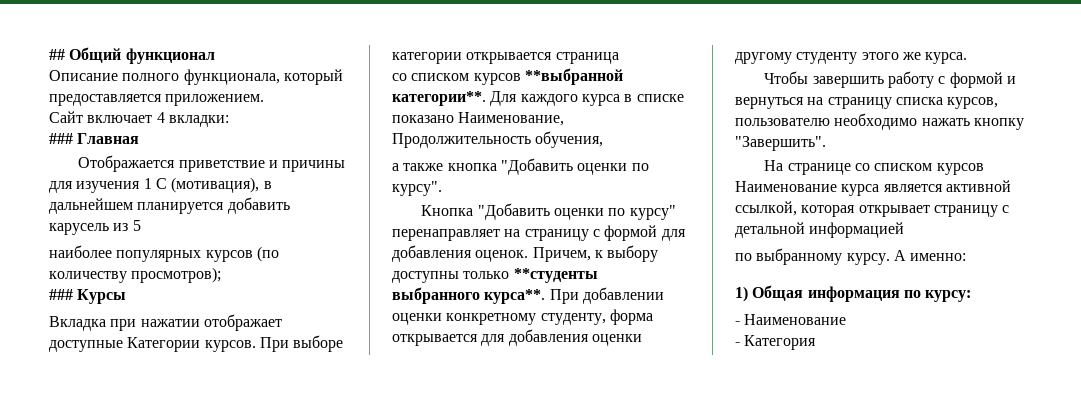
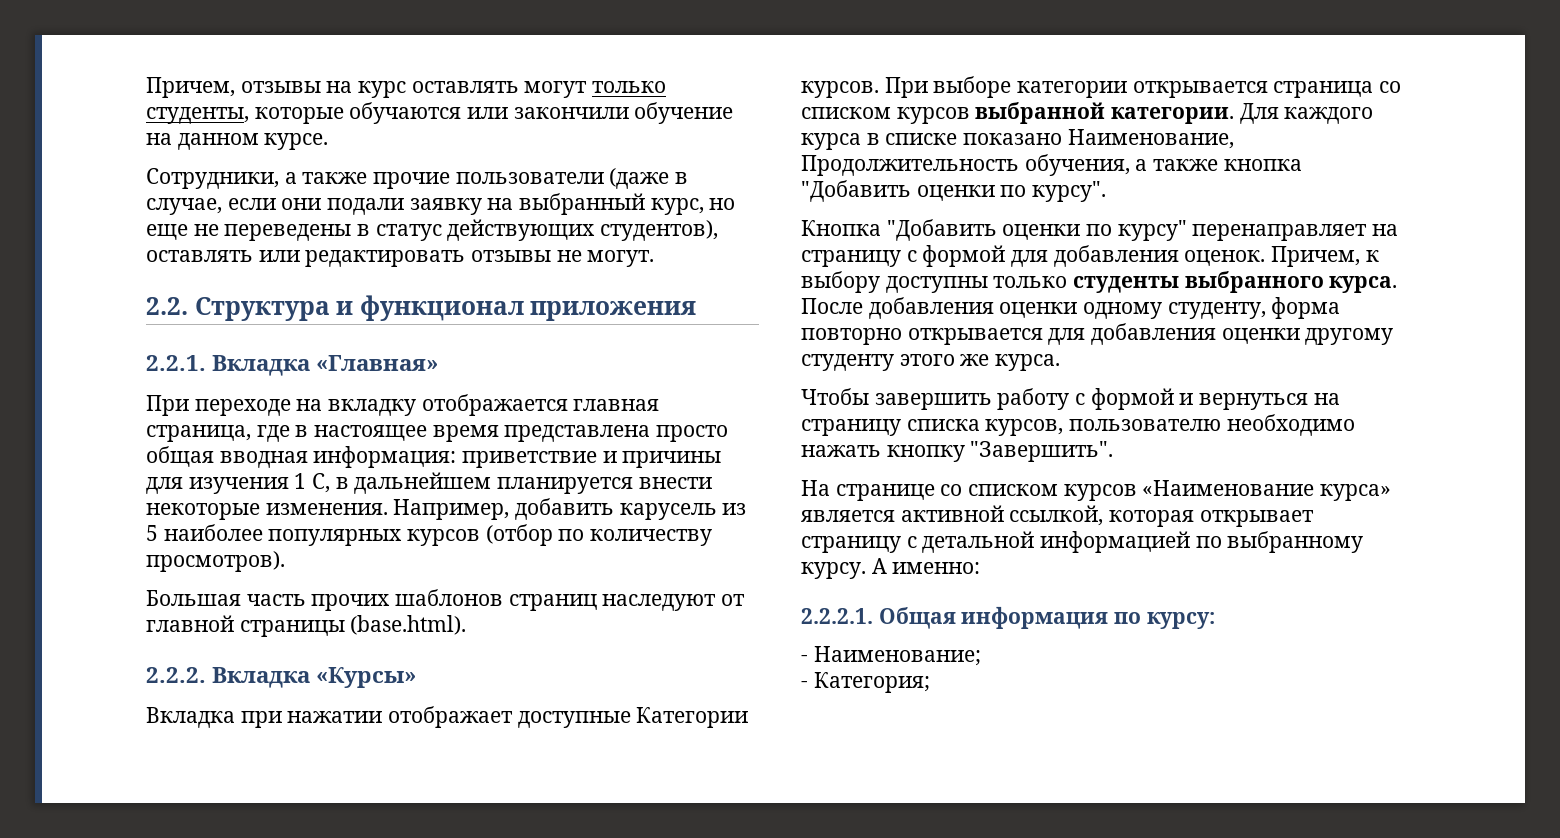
- ## Общий функционал
- Описание полного функционала, который предоставляется приложением.
- Сайт включает 4 вкладки:
- ### Главная
- Отображается приветствие и причины для изучения 1 С (мотивация), в дальнейшем планируется добавить карусель из 5
- наиболее популярных курсов (по количеству просмотров);
- ### Курсы
+ Причем, отзывы на курс оставлять могут только студенты, которые обучаются или закончили обучение на данном курсе.
+ Сотрудники, а также прочие пользователи (даже в случае, если они подали заявку на выбранный курс, но еще не переведены в статус действующих студентов), оставлять или редактировать отзывы не могут.
+ 2.2. Структура и функционал приложения
+ 2.2.1. Вкладка «Главная»
+ При переходе на вкладку отображается главная страница, где в настоящее время представлена просто общая вводная информация: приветствие и причины для изучения 1 С, в дальнейшем планируется внести некоторые изменения. Например, добавить карусель из 5 наиболее популярных курсов (отбор по количеству просмотров).
+ Большая часть прочих шаблонов страниц наследуют от главной страницы (base.html).
+ 2.2.2. Вкладка «Курсы»
- При выборе категории открывается страница
- со списком курсов **выбранной категории**.
+ При выборе категории открывается страница со списком курсов выбранной категории.
- Для каждого курса в списке показано Наименование, Продолжительность обучения,
- а также кнопка "Добавить оценки по курсу".
+ Для каждого курса в списке показано Наименование, Продолжительность обучения, а также кнопка "Добавить оценки по курсу".
- Причем, к выбору доступны только **студенты выбранного курса**. При добавлении оценки конкретному студенту, форма открывается для добавления оценки другому студенту этого же курса.
+ Причем, к выбору доступны только студенты выбранного курса. После добавления оценки одному студенту, форма повторно открывается для добавления оценки другому студенту этого же курса.
- На странице со списком курсов Наименование курса является активной ссылкой, которая открывает страницу с детальной информацией
- по выбранному курсу.
+ На странице со списком курсов «Наименование курса» является активной ссылкой, которая открывает страницу с детальной информацией по выбранному курсу.
- 1) Общая информация по курсу:
+ 2.2.2.1. Общая информация по курсу:
- - Наименование
- - Категория
+ - Наименование;
+ - Категория;

